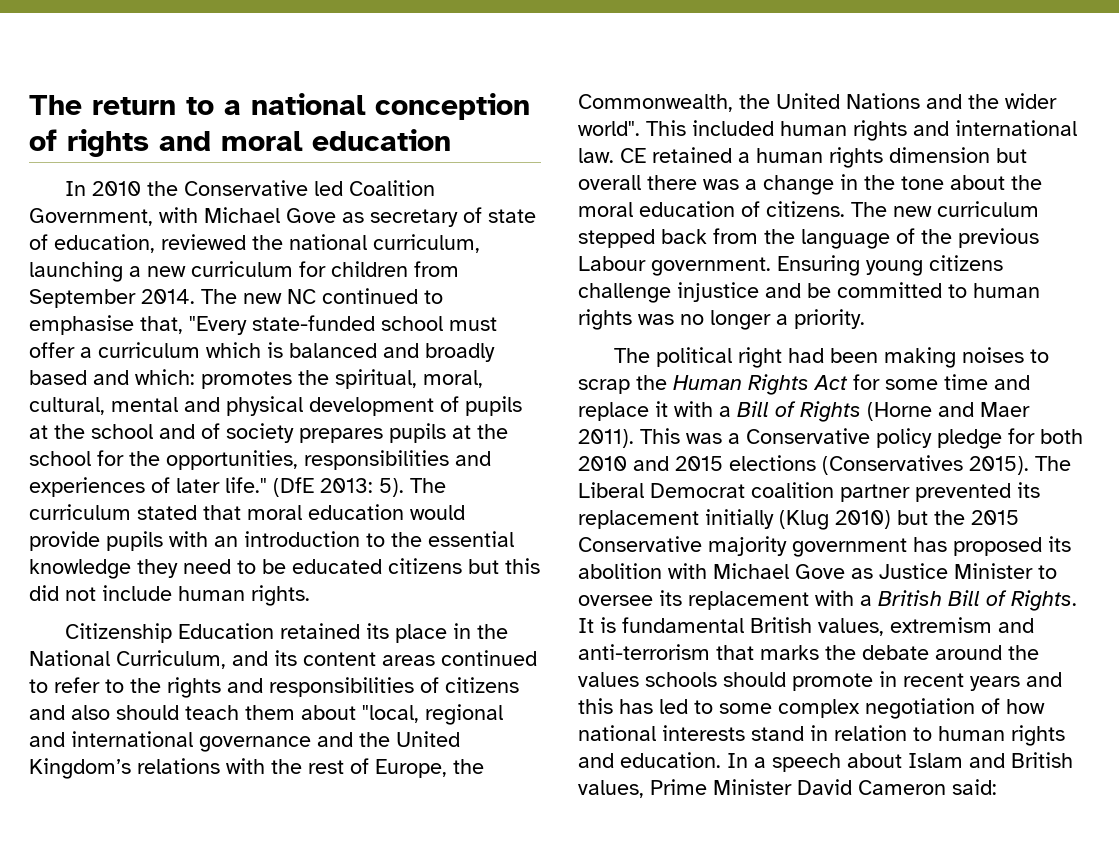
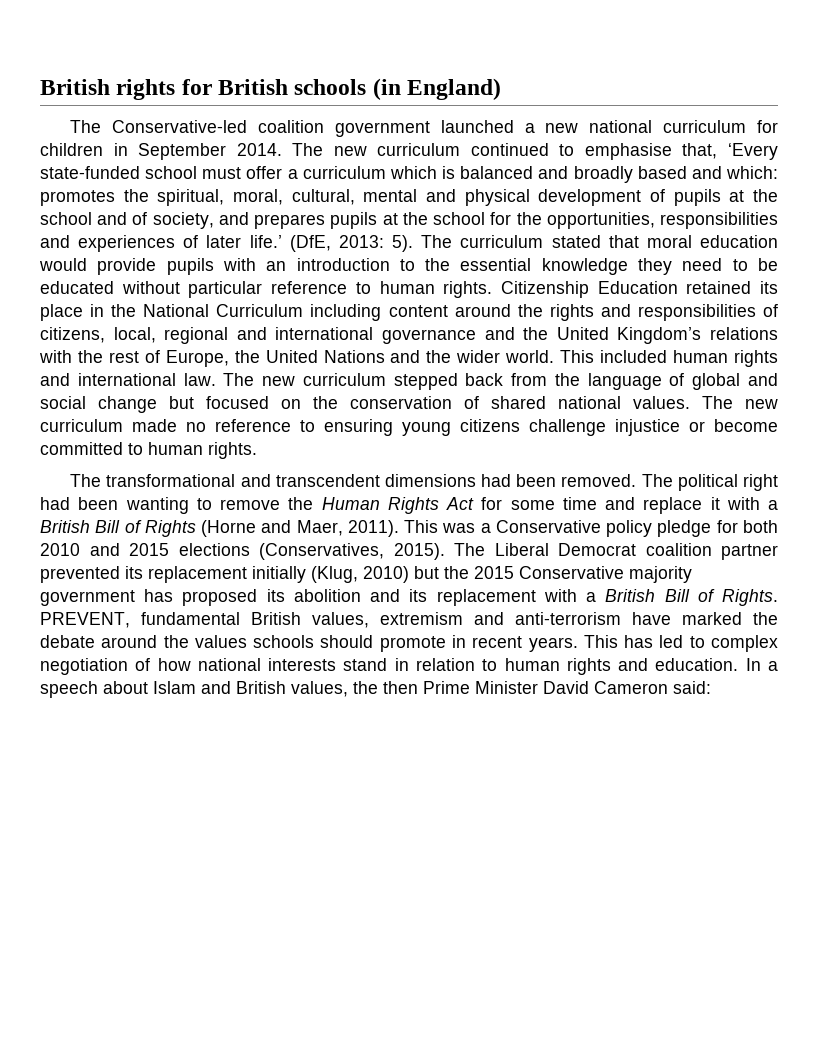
- The return to a national conception of rights and moral education
- In 2010 the Conservative led Coalition Government, with Michael Gove as secretary of state of education, reviewed the national curriculum, launching a new curriculum for children from September 2014.
+ British rights for British schools (in England)
+ The Conservative-led coalition government launched a new national curriculum for children in September 2014.
- The new NC continued to emphasise that, "Every state-funded school must offer a curriculum which is balanced and broadly based and which: promotes the spiritual, moral, cultural, mental and physical development of pupils at the school and of society prepares pupils at the school for the opportunities, responsibilities and experiences of later life." (DfE 2013: 5).
+ The new curriculum continued to emphasise that, ‘Every state-funded school must offer a curriculum which is balanced and broadly based and which: promotes the spiritual, moral, cultural, mental and physical development of pupils at the school and of society, and prepares pupils at the school for the opportunities, responsibilities and experiences of later life.’ (DfE, 2013: 5).
- The curriculum stated that moral education would provide pupils with an introduction to the essential knowledge they need to be educated citizens but this did not include human rights.
- Citizenship Education retained its place in the National Curriculum, and its content areas continued to refer to the rights and responsibilities of citizens and also should teach them about "local, regional and international governance and the United Kingdom’s relations with the rest of Europe, the Commonwealth, the United Nations and the wider world".
+ The curriculum stated that moral education would provide pupils with an introduction to the essential knowledge they need to be educated without particular reference to human rights. Citizenship Education retained its place in the National Curriculum including content around the rights and responsibilities of citizens, local, regional and international governance and the United Kingdom’s relations with the rest of Europe, the United Nations and the wider world.
- CE retained a human rights dimension but overall there was a change in the tone about the moral education of citizens.
- The new curriculum stepped back from the language of the previous Labour government. Ensuring young citizens challenge injustice and be committed to human rights was no longer a priority.
- The political right had been making noises to scrap the Human Rights Act for some time and replace it with a Bill of Rights (Horne and Maer 2011).
+ The new curriculum stepped back from the language of global and social change but focused on the conservation of shared national values. The new curriculum made no reference to ensuring young citizens challenge injustice or become committed to human rights.
+ The transformational and transcendent dimensions had been removed. The political right had been wanting to remove the Human Rights Act for some time and replace it with a British Bill of Rights (Horne and Maer, 2011).
- This was a Conservative policy pledge for both 2010 and 2015 elections (Conservatives 2015).
+ This was a Conservative policy pledge for both 2010 and 2015 elections (Conservatives, 2015).
- The Liberal Democrat coalition partner prevented its replacement initially (Klug 2010) but the 2015 Conservative majority government has proposed its abolition with Michael Gove as Justice Minister to oversee its replacement with a British Bill of Rights.
+ The Liberal Democrat coalition partner prevented its replacement initially (Klug, 2010) but the 2015 Conservative majority government has proposed its abolition and its replacement with a British Bill of Rights.
- It is fundamental British values, extremism and anti-terrorism that marks the debate around the values schools should promote in recent years and this has led to some complex negotiation of how national interests stand in relation to human rights and education.
+ PREVENT, fundamental British values, extremism and anti-terrorism have marked the debate around the values schools should promote in recent years. This has led to complex negotiation of how national interests stand in relation to human rights and education.
- In a speech about Islam and British values, Prime Minister David Cameron said:
+ In a speech about Islam and British values, the then Prime Minister David Cameron said:

